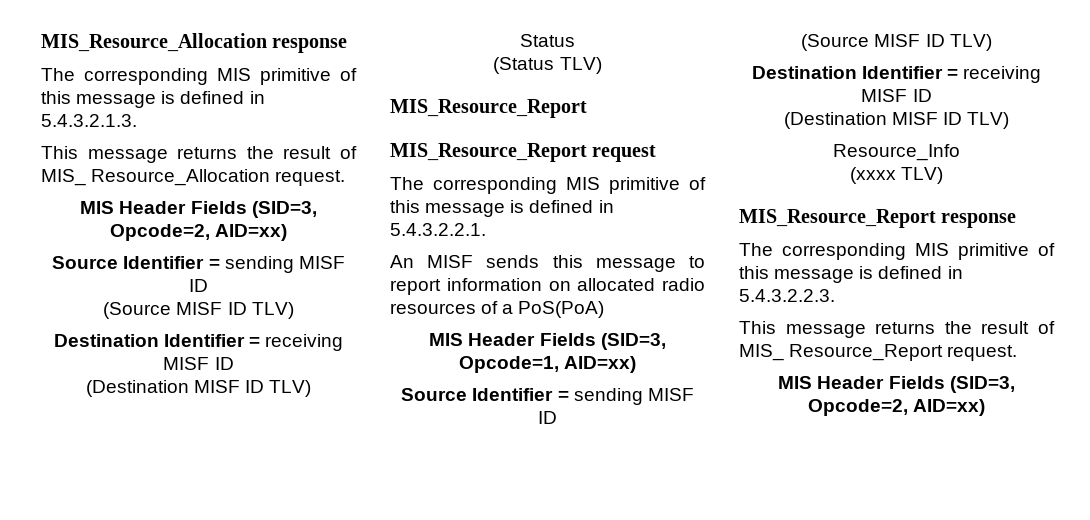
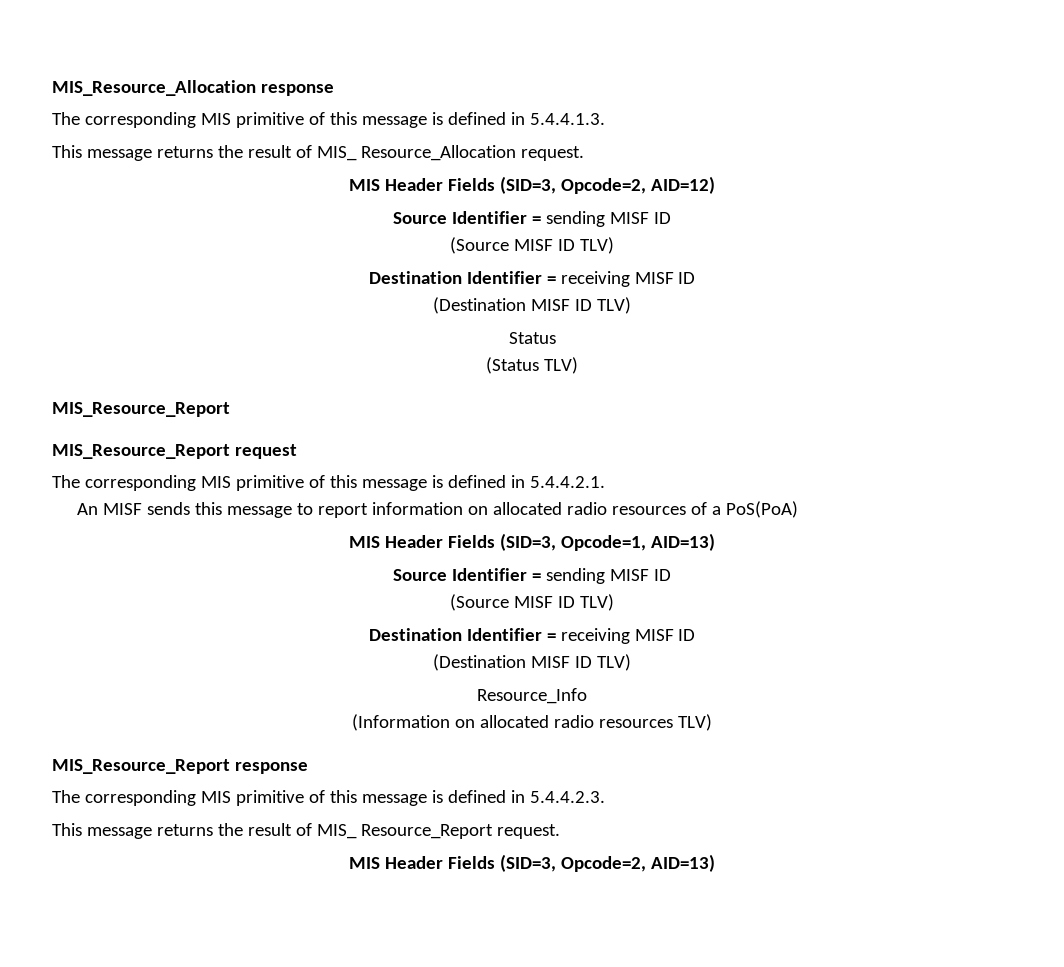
- The corresponding MIS primitive of this message is defined in 5.4.3.2.1.3.
+ The corresponding MIS primitive of this message is defined in 5.4.4.1.3.
  This message returns the result of MIS_ Resource_Allocation request.
- MIS Header Fields (SID=3, Opcode=2, AID=xx)
+ MIS Header Fields (SID=3, Opcode=2, AID=12)
- The corresponding MIS primitive of this message is defined in 5.4.3.2.2.1.
+ The corresponding MIS primitive of this message is defined in 5.4.4.2.1.
- MIS Header Fields (SID=3, Opcode=1, AID=xx)
+ MIS Header Fields (SID=3, Opcode=1, AID=13)
- (xxxx TLV)
+ (Information on allocated radio resources TLV)
- The corresponding MIS primitive of this message is defined in 5.4.3.2.2.3.
+ The corresponding MIS primitive of this message is defined in 5.4.4.2.3.
  This message returns the result of MIS_ Resource_Report request.
- MIS Header Fields (SID=3, Opcode=2, AID=xx)
+ MIS Header Fields (SID=3, Opcode=2, AID=13)

